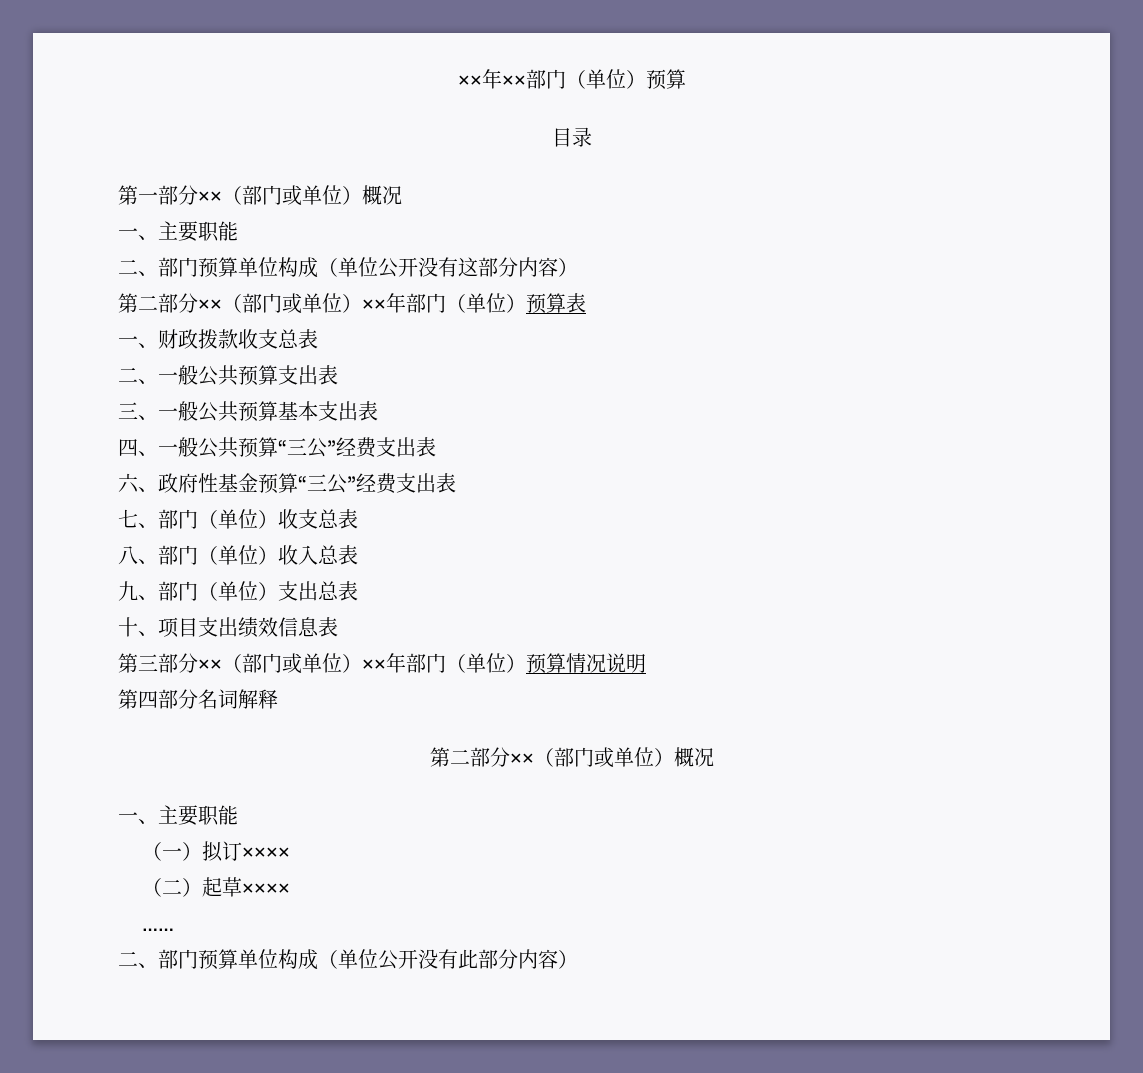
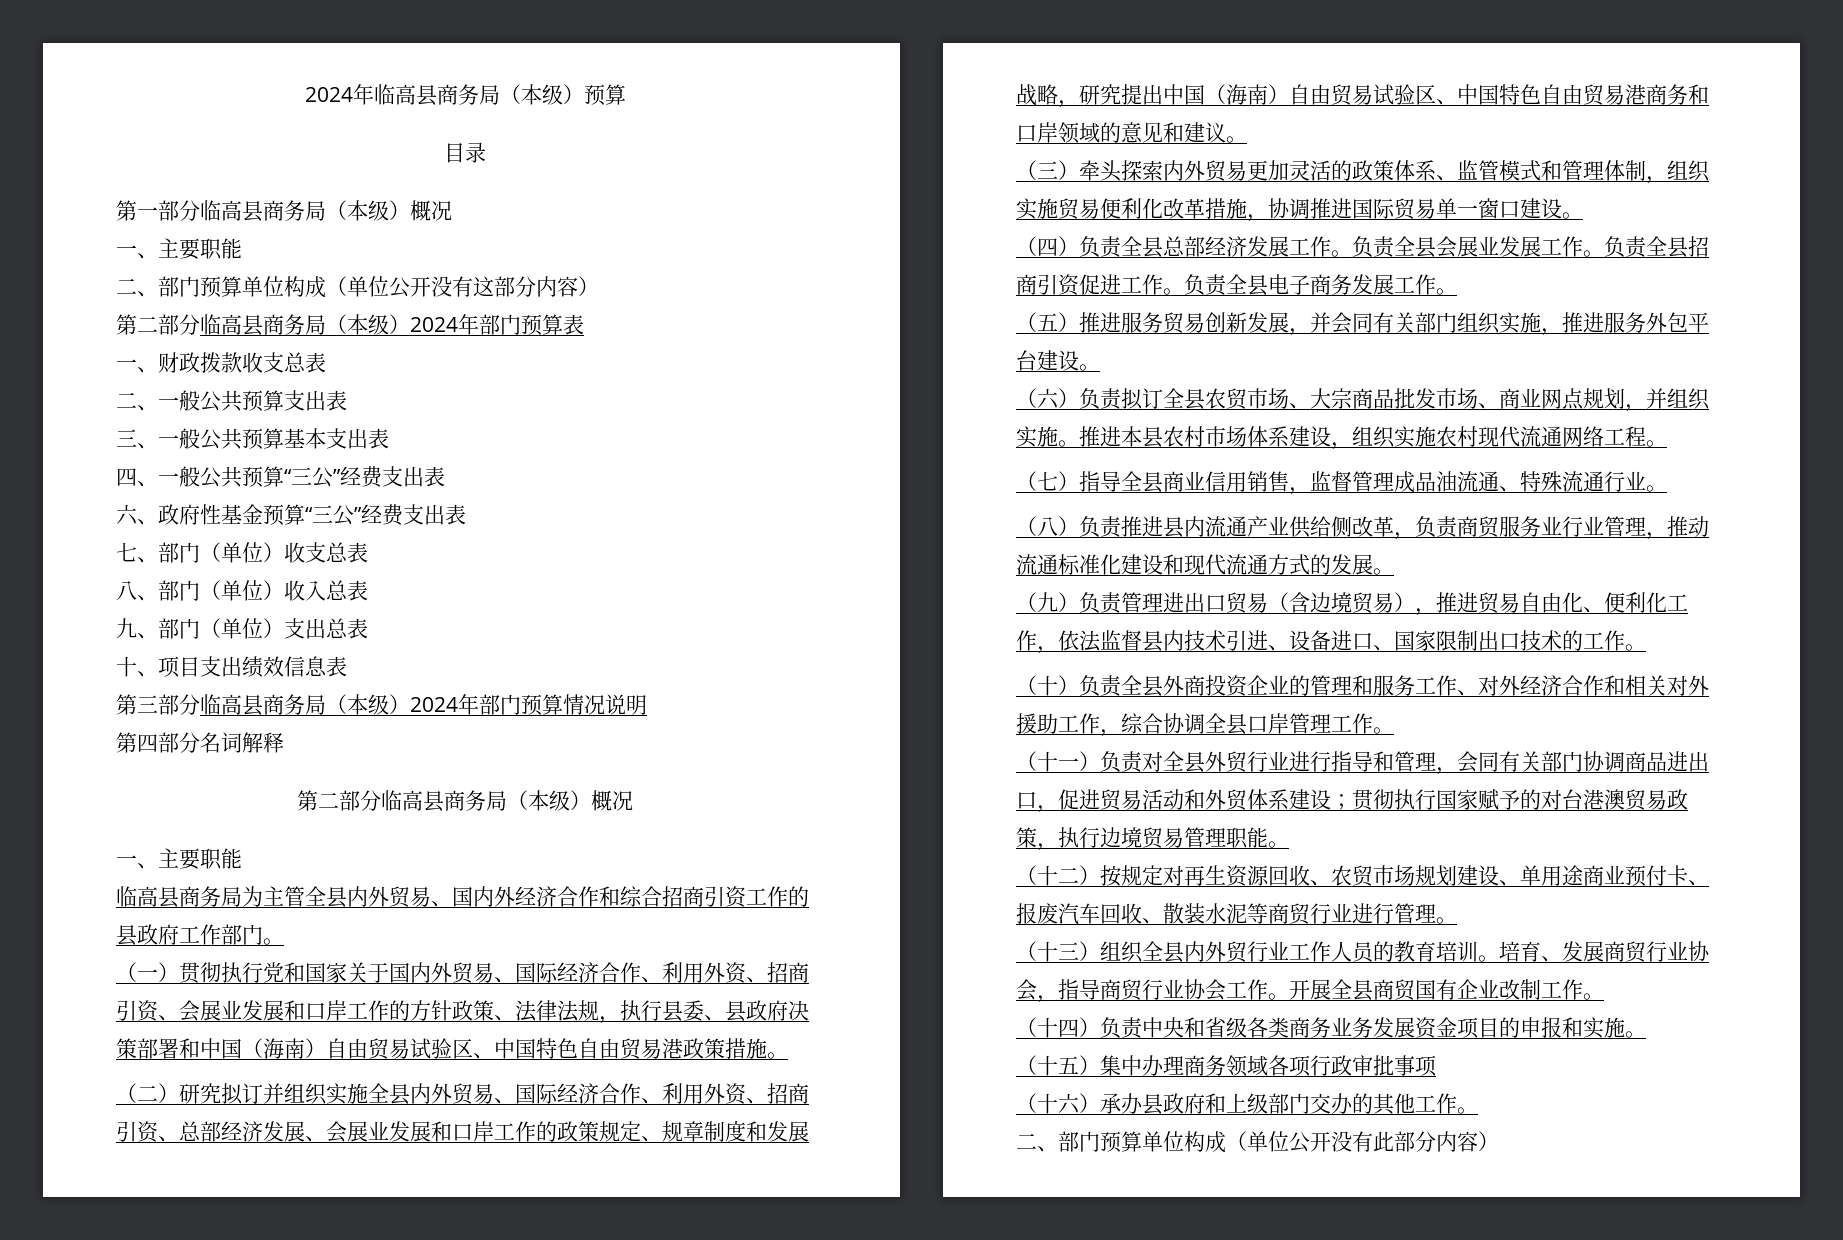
- ××年××部门（单位）预算
+ 2024年临高县商务局（本级）预算
- 第一部分××（部门或单位）概况
+ 第一部分临高县商务局（本级）概况
- 第二部分××（部门或单位）××年部门（单位）预算表
+ 第二部分临高县商务局（本级）2024年部门预算表
- 第三部分××（部门或单位）××年部门（单位）预算情况说明
+ 第三部分临高县商务局（本级）2024年部门预算情况说明
- 第二部分××（部门或单位）概况
+ 第二部分临高县商务局（本级）概况
  一、主要职能
- （一）拟订××××
- （二）起草××××
- ……
+ 临高县商务局为主管全县内外贸易、国内外经济合作和综合招商引资工作的县政府工作部门。
+ （一）贯彻执行党和国家关于国内外贸易、国际经济合作、利用外资、招商引资、会展业发展和口岸工作的方针政策、法律法规，执行县委、县政府决策部署和中国（海南）自由贸易试验区、中国特色自由贸易港政策措施。
+ （二）研究拟订并组织实施全县内外贸易、国际经济合作、利用外资、招商引资、总部经济发展、会展业发展和口岸工作的政策规定、规章制度和发展战略，研究提出中国（海南）自由贸易试验区、中国特色自由贸易港商务和口岸领域的意见和建议。
+ （三）牵头探索内外贸易更加灵活的政策体系、监管模式和管理体制，组织实施贸易便利化改革措施，协调推进国际贸易单一窗口建设。
+ （四）负责全县总部经济发展工作。负责全县会展业发展工作。负责全县招商引资促进工作。负责全县电子商务发展工作。
+ （五）推进服务贸易创新发展，并会同有关部门组织实施，推进服务外包平台建设。
+ （六）负责拟订全县农贸市场、大宗商品批发市场、商业网点规划，并组织实施。推进本县农村市场体系建设，组织实施农村现代流通网络工程。
+ （七）指导全县商业信用销售，监督管理成品油流通、特殊流通行业。
+ （八）负责推进县内流通产业供给侧改革，负责商贸服务业行业管理，推动流通标准化建设和现代流通方式的发展。
+ （九）负责管理进出口贸易（含边境贸易），推进贸易自由化、便利化工作，依法监督县内技术引进、设备进口、国家限制出口技术的工作。
+ （十）负责全县外商投资企业的管理和服务工作、对外经济合作和相关对外援助工作，综合协调全县口岸管理工作。
+ （十一）负责对全县外贸行业进行指导和管理，会同有关部门协调商品进出口，促进贸易活动和外贸体系建设；贯彻执行国家赋予的对台港澳贸易政策，执行边境贸易管理职能。
+ （十二）按规定对再生资源回收、农贸市场规划建设、单用途商业预付卡、报废汽车回收、散装水泥等商贸行业进行管理。
+ （十三）组织全县内外贸行业工作人员的教育培训。培育、发展商贸行业协会，指导商贸行业协会工作。开展全县商贸国有企业改制工作。
+ （十四）负责中央和省级各类商务业务发展资金项目的申报和实施。
+ （十五）集中办理商务领域各项行政审批事项
+ （十六）承办县政府和上级部门交办的其他工作。

